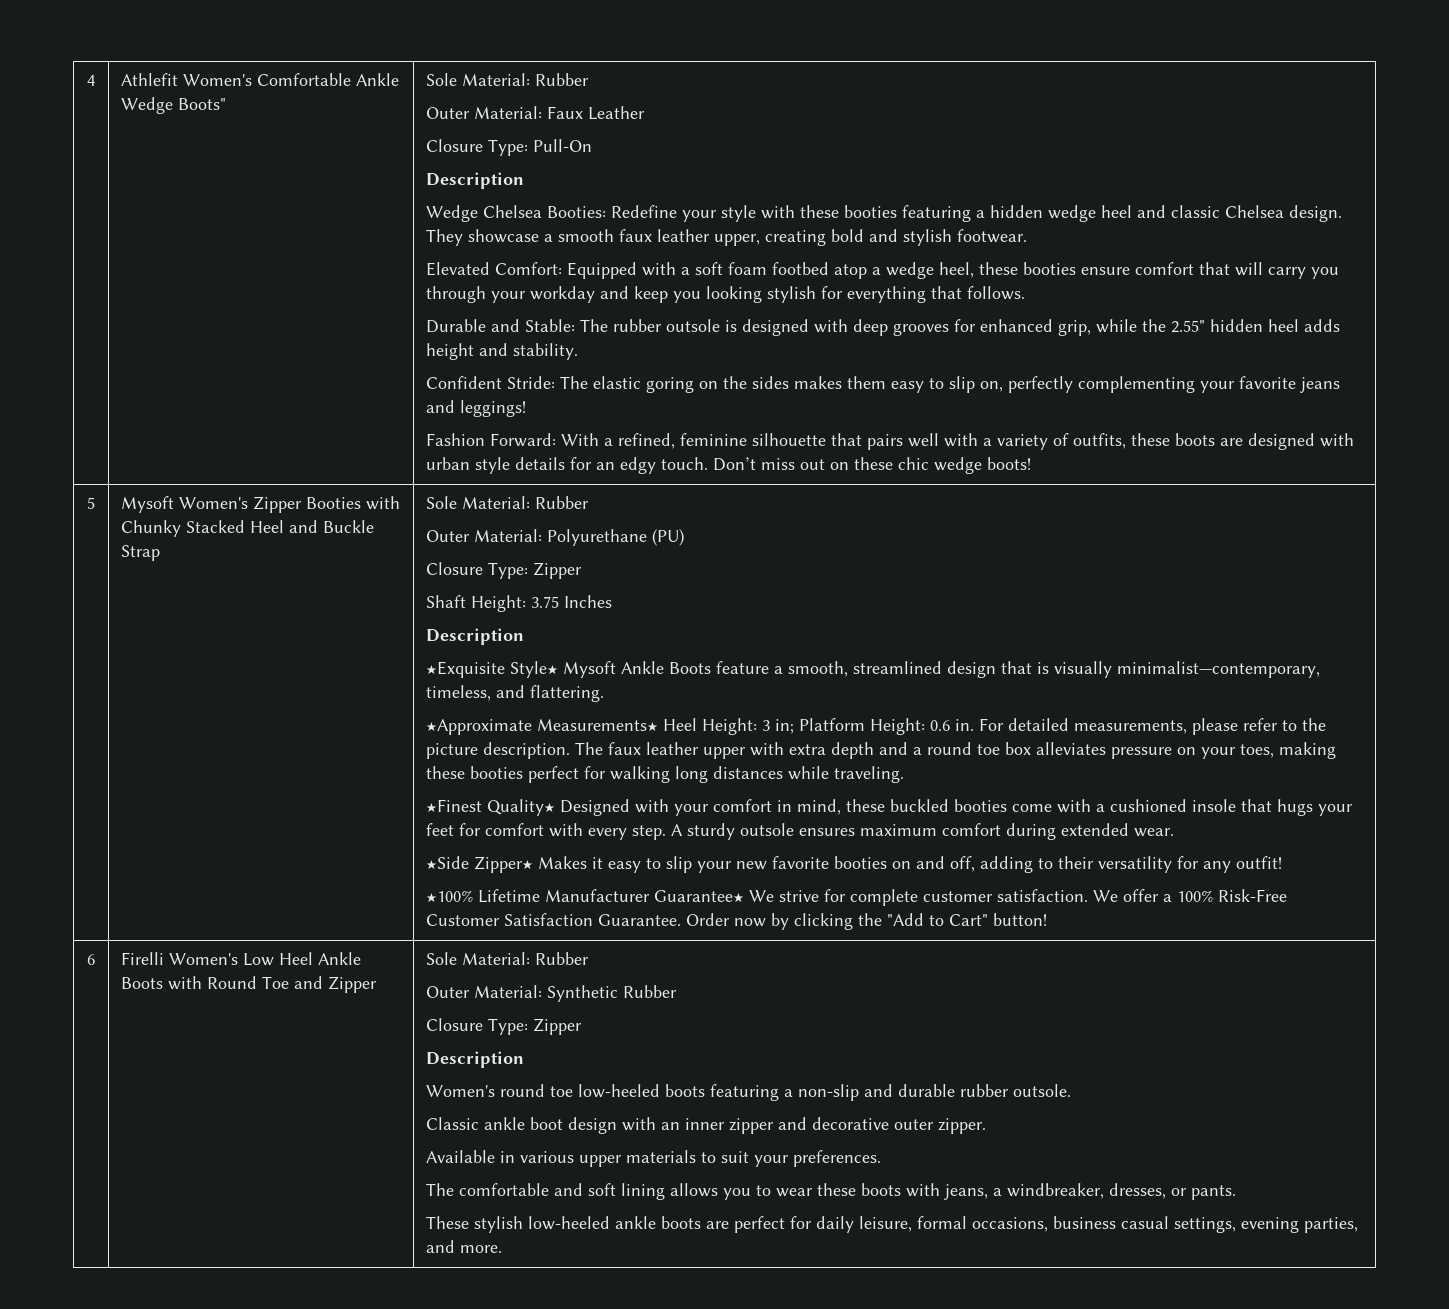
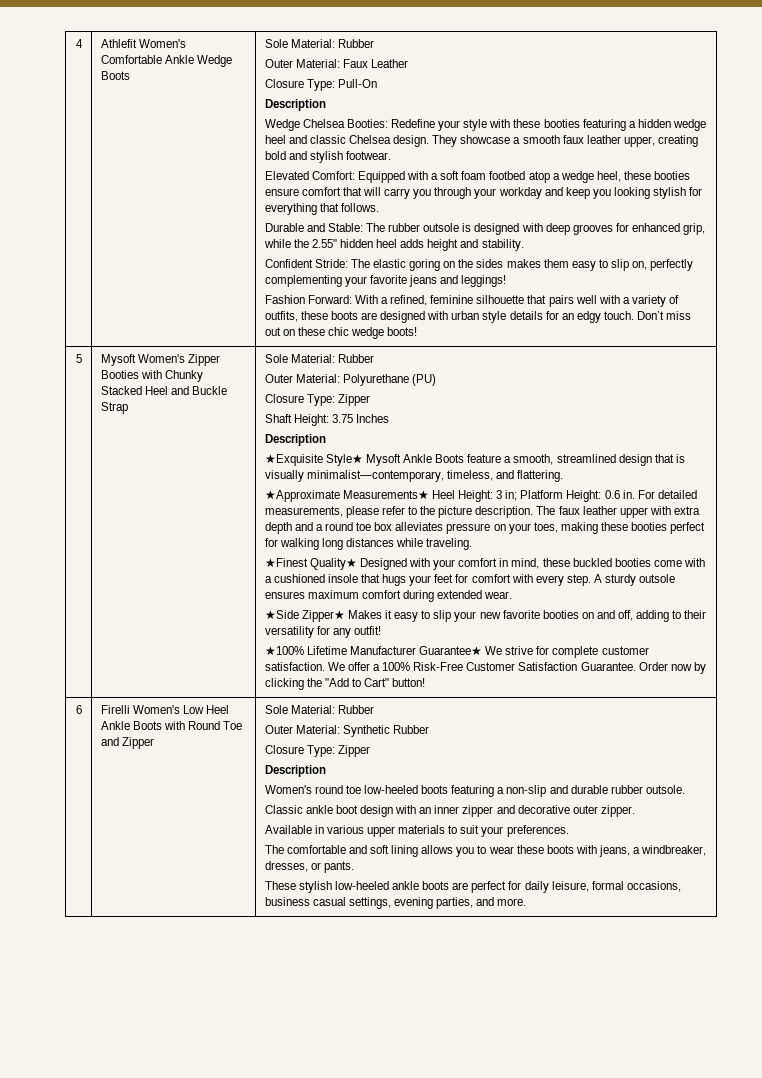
- Athlefit Women's Comfortable Ankle Wedge Boots"
+ Athlefit Women's Comfortable Ankle Wedge Boots

